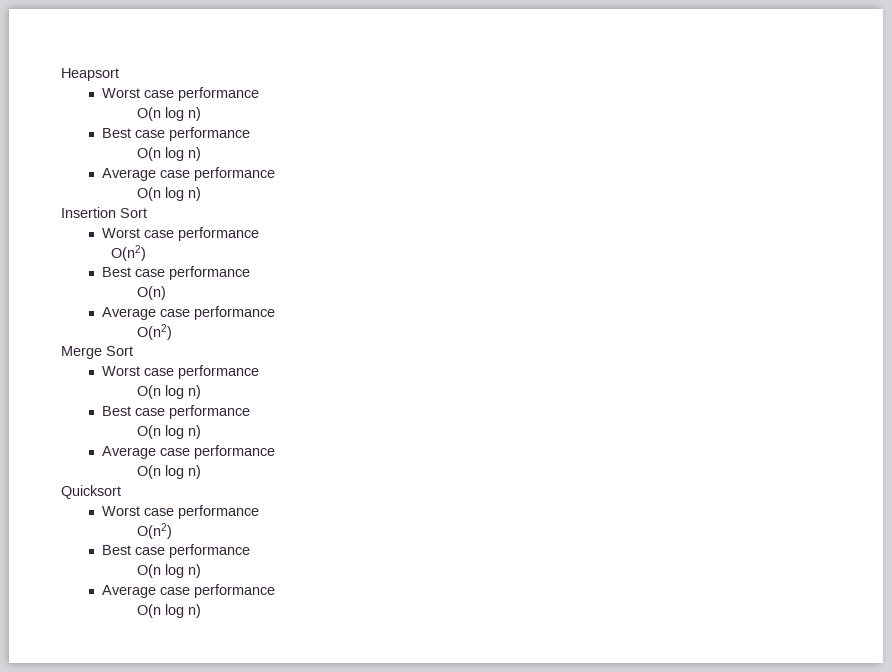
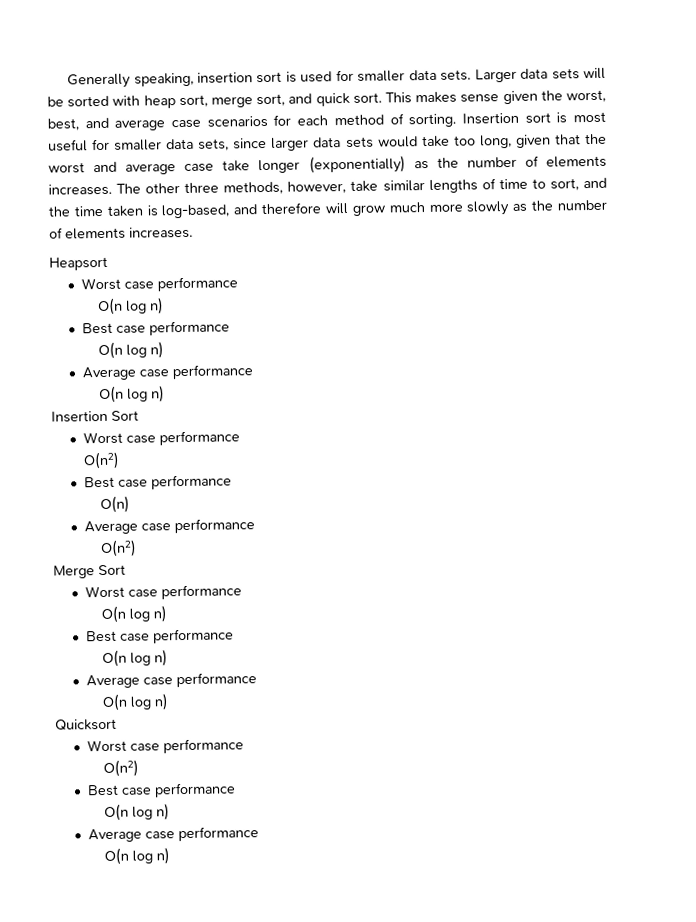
+ Generally speaking, insertion sort is used for smaller data sets. Larger data sets will be sorted with heap sort, merge sort, and quick sort. This makes sense given the worst, best, and average case scenarios for each method of sorting. Insertion sort is most useful for smaller data sets, since larger data sets would take too long, given that the worst and average case take longer (exponentially) as the number of elements increases. The other three methods, however, take similar lengths of time to sort, and the time taken is log-based, and therefore will grow much more slowly as the number of elements increases.

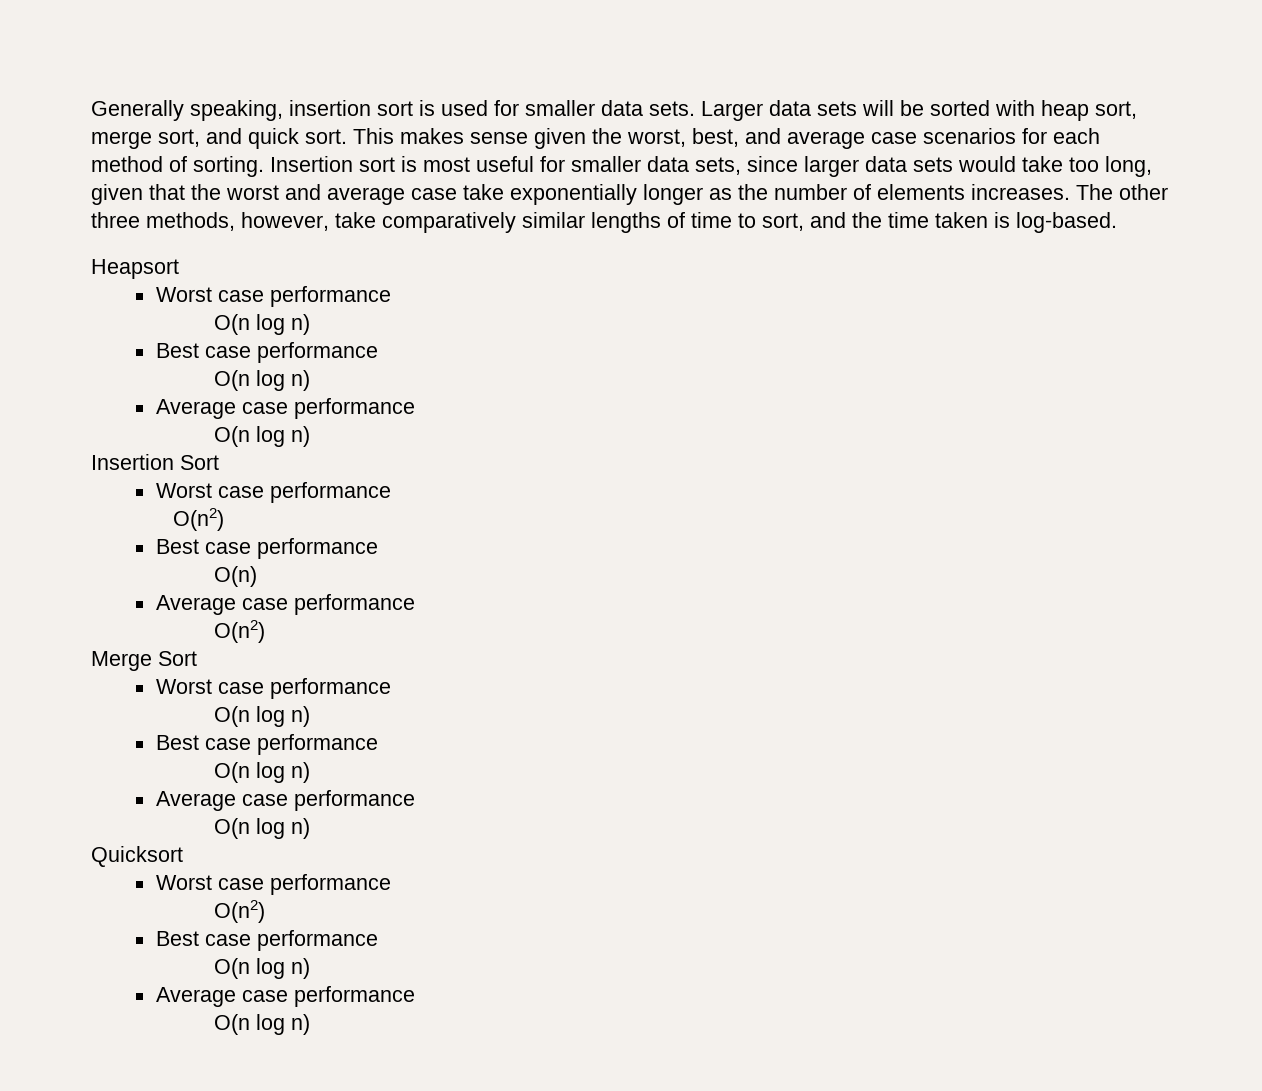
- Insertion sort is most useful for smaller data sets, since larger data sets would take too long, given that the worst and average case take longer (exponentially) as the number of elements increases.
+ Insertion sort is most useful for smaller data sets, since larger data sets would take too long, given that the worst and average case take exponentially longer as the number of elements increases.
- The other three methods, however, take similar lengths of time to sort, and the time taken is log-based, and therefore will grow much more slowly as the number of elements increases.
+ The other three methods, however, take comparatively similar lengths of time to sort, and the time taken is log-based.

